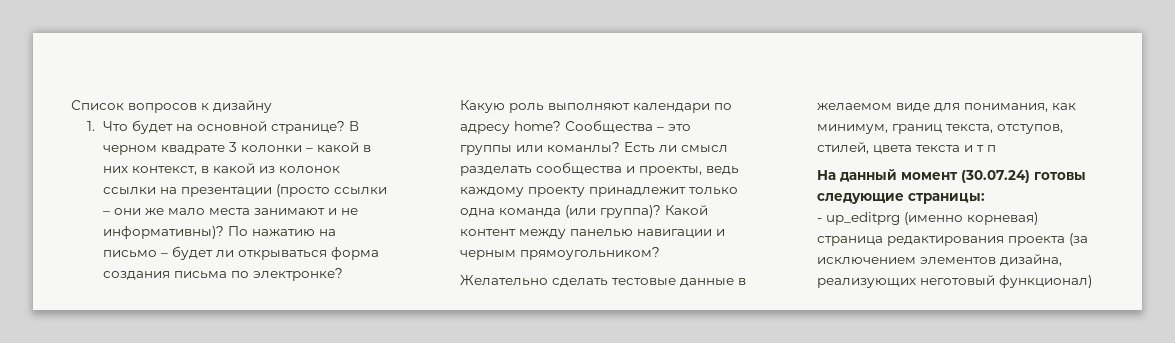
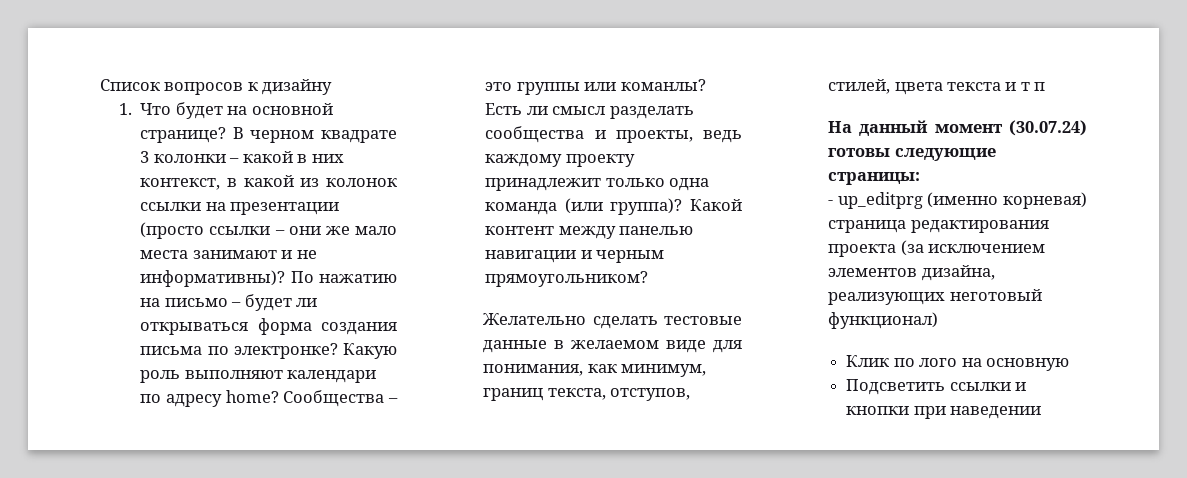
+ Клик по лого на основную
+ Подсветить ссылки и кнопки при наведении

